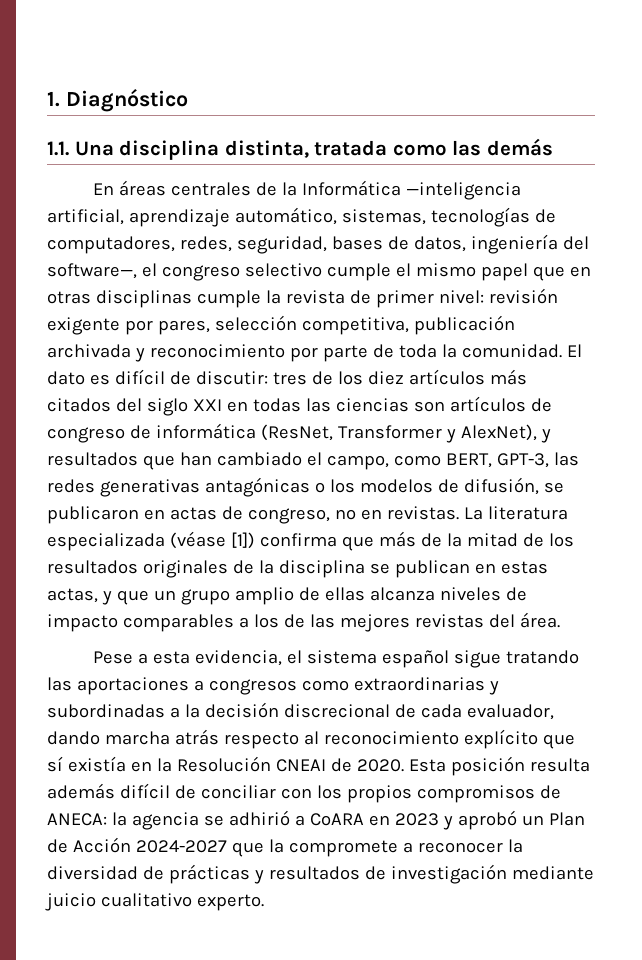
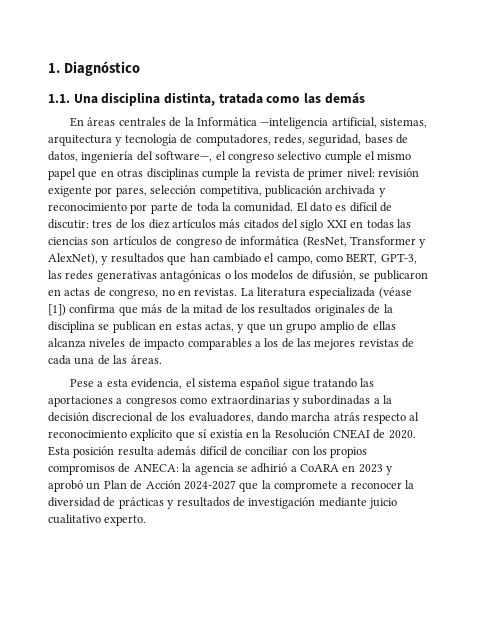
- En áreas centrales de la Informática —inteligencia artificial, aprendizaje automático, sistemas, tecnologías de computadores, redes, seguridad, bases de datos, ingeniería del software—, el congreso selectivo cumple el mismo papel que en otras disciplinas cumple la revista de primer nivel: revisión exigente por pares, selección competitiva, publicación archivada y reconocimiento por parte de toda la comunidad.
+ En áreas centrales de la Informática —inteligencia artificial, sistemas, arquitectura y tecnología de computadores, redes, seguridad, bases de datos, ingeniería del software—, el congreso selectivo cumple el mismo papel que en otras disciplinas cumple la revista de primer nivel: revisión exigente por pares, selección competitiva, publicación archivada y reconocimiento por parte de toda la comunidad.
- La literatura especializada (véase [1]) confirma que más de la mitad de los resultados originales de la disciplina se publican en estas actas, y que un grupo amplio de ellas alcanza niveles de impacto comparables a los de las mejores revistas del área.
+ La literatura especializada (véase [1]) confirma que más de la mitad de los resultados originales de la disciplina se publican en estas actas, y que un grupo amplio de ellas alcanza niveles de impacto comparables a los de las mejores revistas de cada una de las áreas.
- Pese a esta evidencia, el sistema español sigue tratando las aportaciones a congresos como extraordinarias y subordinadas a la decisión discrecional de cada evaluador, dando marcha atrás respecto al reconocimiento explícito que sí existía en la Resolución CNEAI de 2020.
+ Pese a esta evidencia, el sistema español sigue tratando las aportaciones a congresos como extraordinarias y subordinadas a la decisión discrecional de los evaluadores, dando marcha atrás respecto al reconocimiento explícito que sí existía en la Resolución CNEAI de 2020.

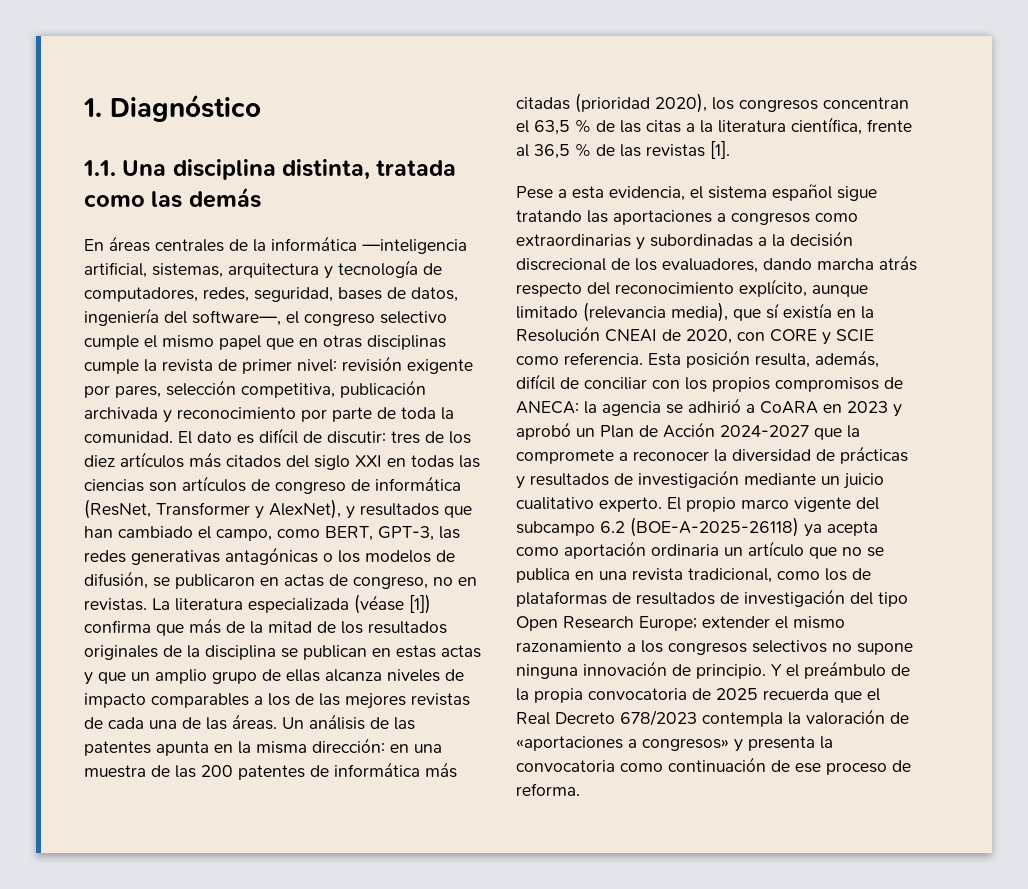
- En áreas centrales de la Informática —inteligencia artificial, sistemas, arquitectura y tecnología de computadores, redes, seguridad, bases de datos, ingeniería del software—, el congreso selectivo cumple el mismo papel que en otras disciplinas cumple la revista de primer nivel: revisión exigente por pares, selección competitiva, publicación archivada y reconocimiento por parte de toda la comunidad.
+ En áreas centrales de la informática —inteligencia artificial, sistemas, arquitectura y tecnología de computadores, redes, seguridad, bases de datos, ingeniería del software—, el congreso selectivo cumple el mismo papel que en otras disciplinas cumple la revista de primer nivel: revisión exigente por pares, selección competitiva, publicación archivada y reconocimiento por parte de toda la comunidad.
- La literatura especializada (véase [1]) confirma que más de la mitad de los resultados originales de la disciplina se publican en estas actas, y que un grupo amplio de ellas alcanza niveles de impacto comparables a los de las mejores revistas de cada una de las áreas.
+ La literatura especializada (véase [1]) confirma que más de la mitad de los resultados originales de la disciplina se publican en estas actas y que un amplio grupo de ellas alcanza niveles de impacto comparables a los de las mejores revistas de cada una de las áreas. Un análisis de las patentes apunta en la misma dirección: en una muestra de las 200 patentes de informática más citadas (prioridad 2020), los congresos concentran el 63,5 % de las citas a la literatura científica, frente al 36,5 % de las revistas [1].
- Pese a esta evidencia, el sistema español sigue tratando las aportaciones a congresos como extraordinarias y subordinadas a la decisión discrecional de los evaluadores, dando marcha atrás respecto al reconocimiento explícito que sí existía en la Resolución CNEAI de 2020. Esta posición resulta además difícil de conciliar con los propios compromisos de ANECA:
+ Pese a esta evidencia, el sistema español sigue tratando las aportaciones a congresos como extraordinarias y subordinadas a la decisión discrecional de los evaluadores, dando marcha atrás respecto del reconocimiento explícito, aunque limitado (relevancia media), que sí existía en la Resolución CNEAI de 2020, con CORE y SCIE como referencia. Esta posición resulta, además, difícil de conciliar con los propios compromisos de ANECA:
- la agencia se adhirió a CoARA en 2023 y aprobó un Plan de Acción 2024-2027 que la compromete a reconocer la diversidad de prácticas y resultados de investigación mediante juicio cualitativo experto.
+ la agencia se adhirió a CoARA en 2023 y aprobó un Plan de Acción 2024-2027 que la compromete a reconocer la diversidad de prácticas y resultados de investigación mediante un juicio cualitativo experto.
+ El propio marco vigente del subcampo 6.2 (BOE-A-2025-26118) ya acepta como aportación ordinaria un artículo que no se publica en una revista tradicional, como los de plataformas de resultados de investigación del tipo Open Research Europe; extender el mismo razonamiento a los congresos selectivos no supone ninguna innovación de principio. Y el preámbulo de la propia convocatoria de 2025 recuerda que el Real Decreto 678/2023 contempla la valoración de «aportaciones a congresos» y presenta la convocatoria como continuación de ese proceso de reforma.

